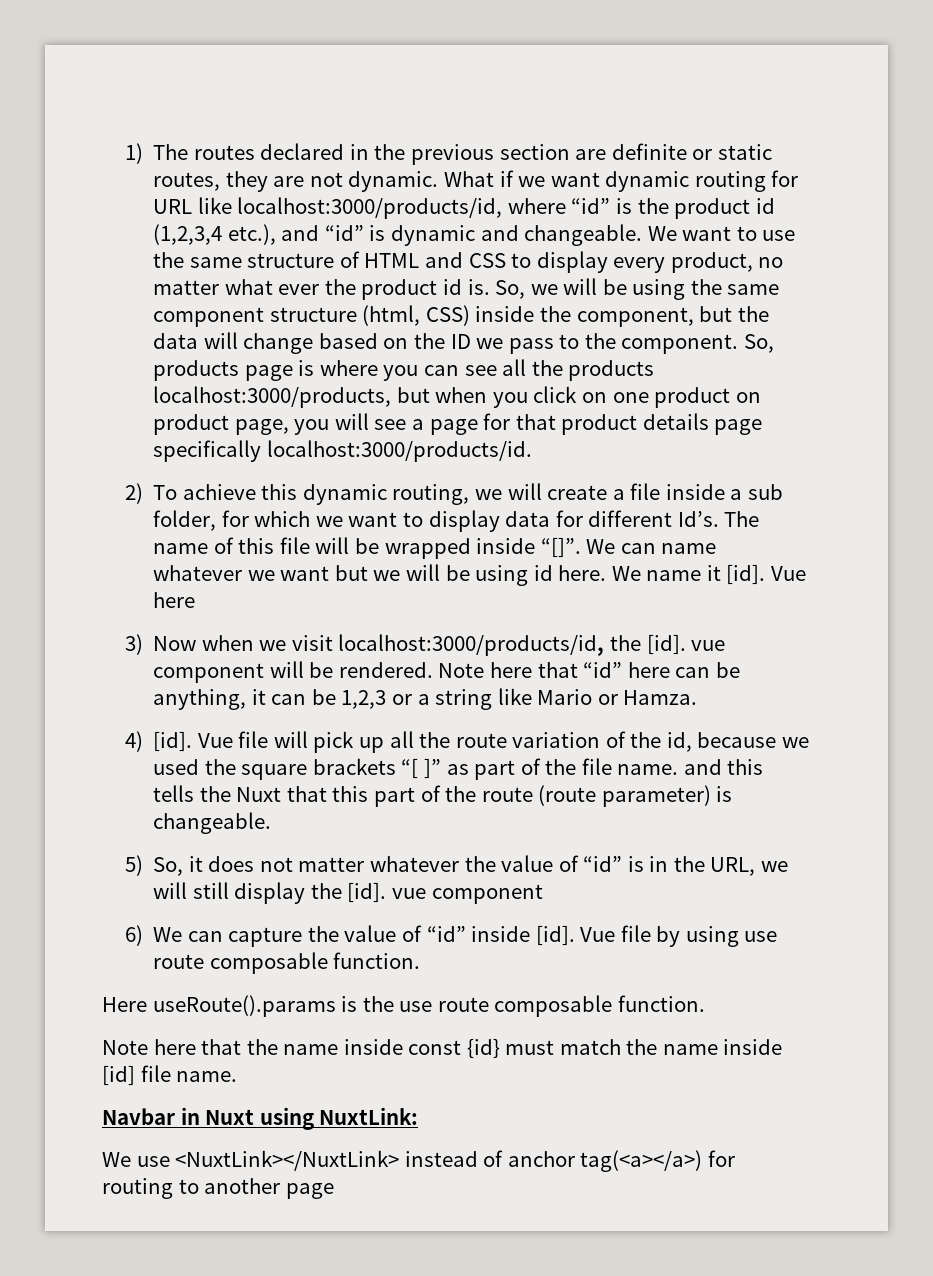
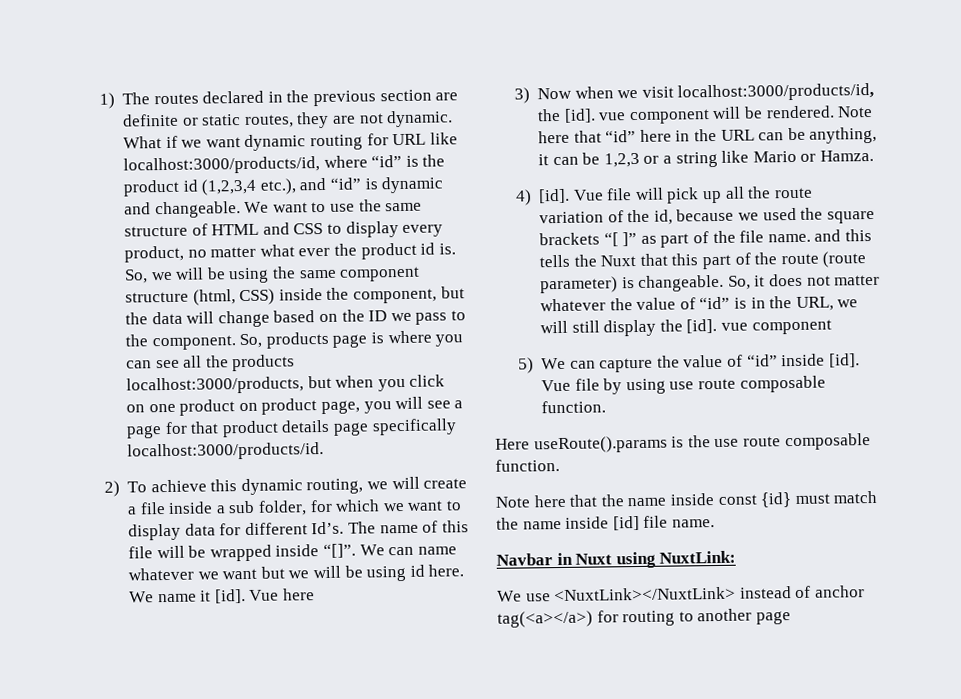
- Note here that “id” here can be anything, it can be 1,2,3 or a string like Mario or Hamza.
+ Note here that “id” here in the URL can be anything, it can be 1,2,3 or a string like Mario or Hamza.
- Vue file will pick up all the route variation of the id, because we used the square brackets “[ ]” as part of the file name. and this tells the Nuxt that this part of the route (route parameter) is changeable.
- 5) So, it does not matter whatever the value of “id” is in the URL, we will still display the [id]. vue component
+ Vue file will pick up all the route variation of the id, because we used the square brackets “[ ]” as part of the file name. and this tells the Nuxt that this part of the route (route parameter) is changeable. So, it does not matter whatever the value of “id” is in the URL, we will still display the [id]. vue component
- 6) We can capture the value of “id” inside [id].
+ 5) We can capture the value of “id” inside [id].

